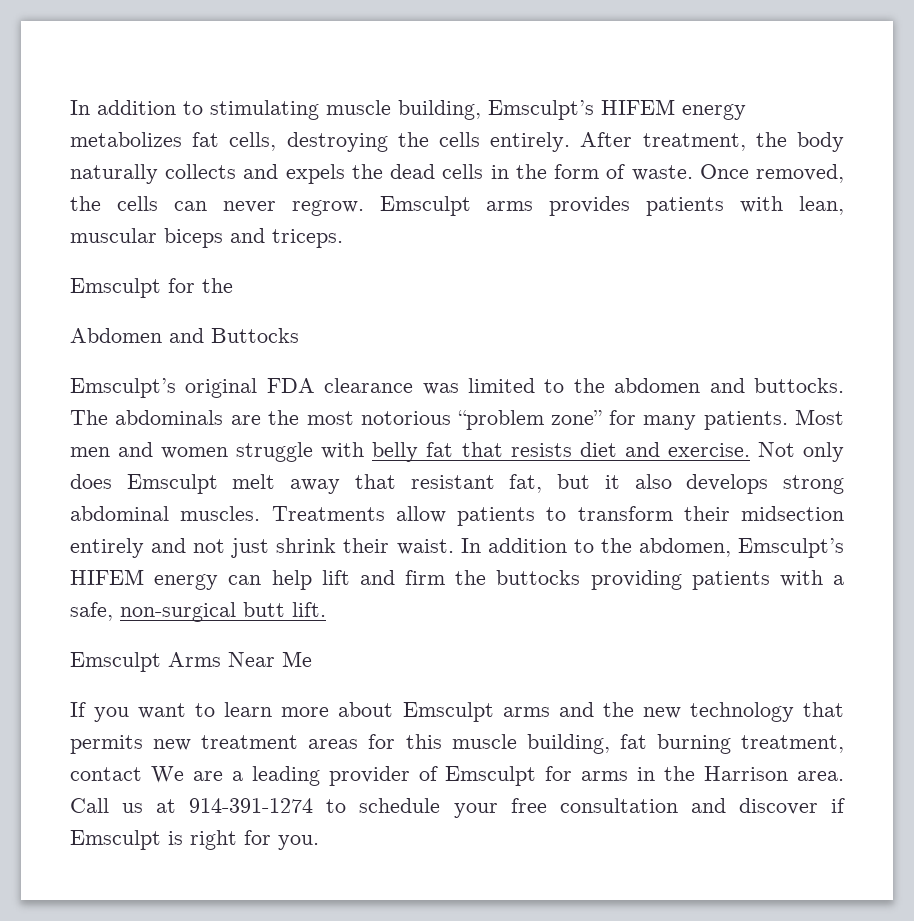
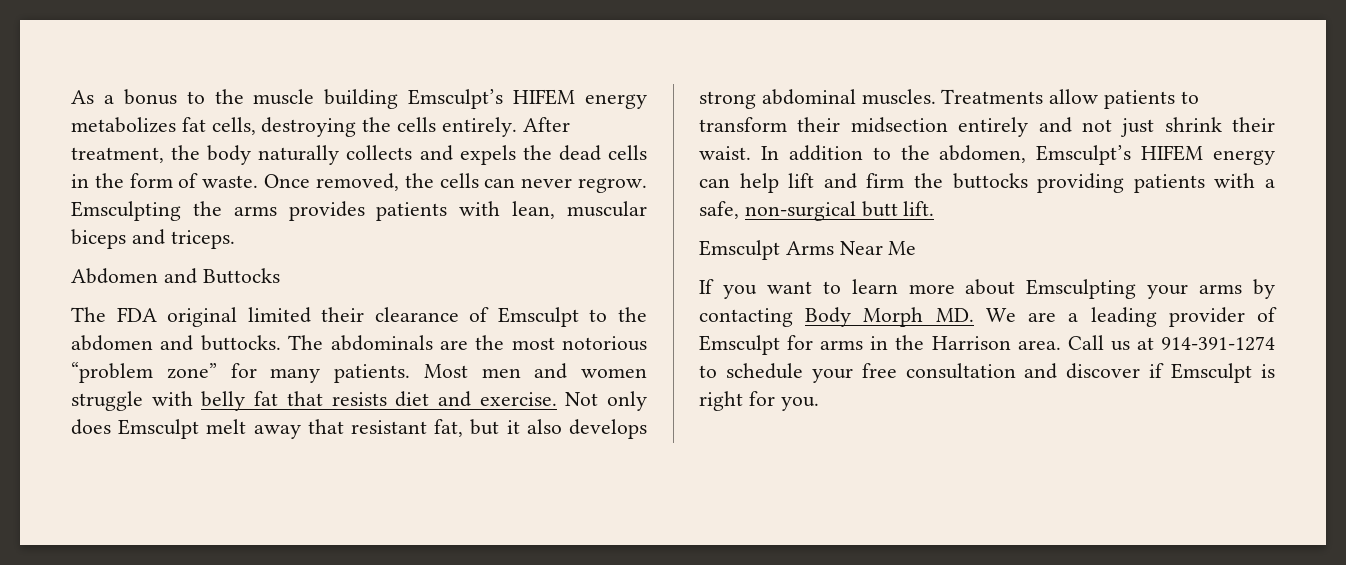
- In addition to stimulating muscle building, Emsculpt’s HIFEM energy metabolizes fat cells, destroying the cells entirely.
+ As a bonus to the muscle building Emsculpt’s HIFEM energy metabolizes fat cells, destroying the cells entirely.
- Emsculpt arms provides patients with lean, muscular biceps and triceps.
+ Emsculpting the arms provides patients with lean, muscular biceps and triceps.
- Emsculpt for the
- Emsculpt’s original FDA clearance was limited to the abdomen and buttocks.
+ The FDA original limited their clearance of Emsculpt to the abdomen and buttocks.
- If you want to learn more about Emsculpt arms and the new technology that permits new treatment areas for this muscle building, fat burning treatment, contact We are a leading provider of Emsculpt for arms in the Harrison area.
+ If you want to learn more about Emsculpting your arms by contacting Body Morph MD. We are a leading provider of Emsculpt for arms in the Harrison area.

